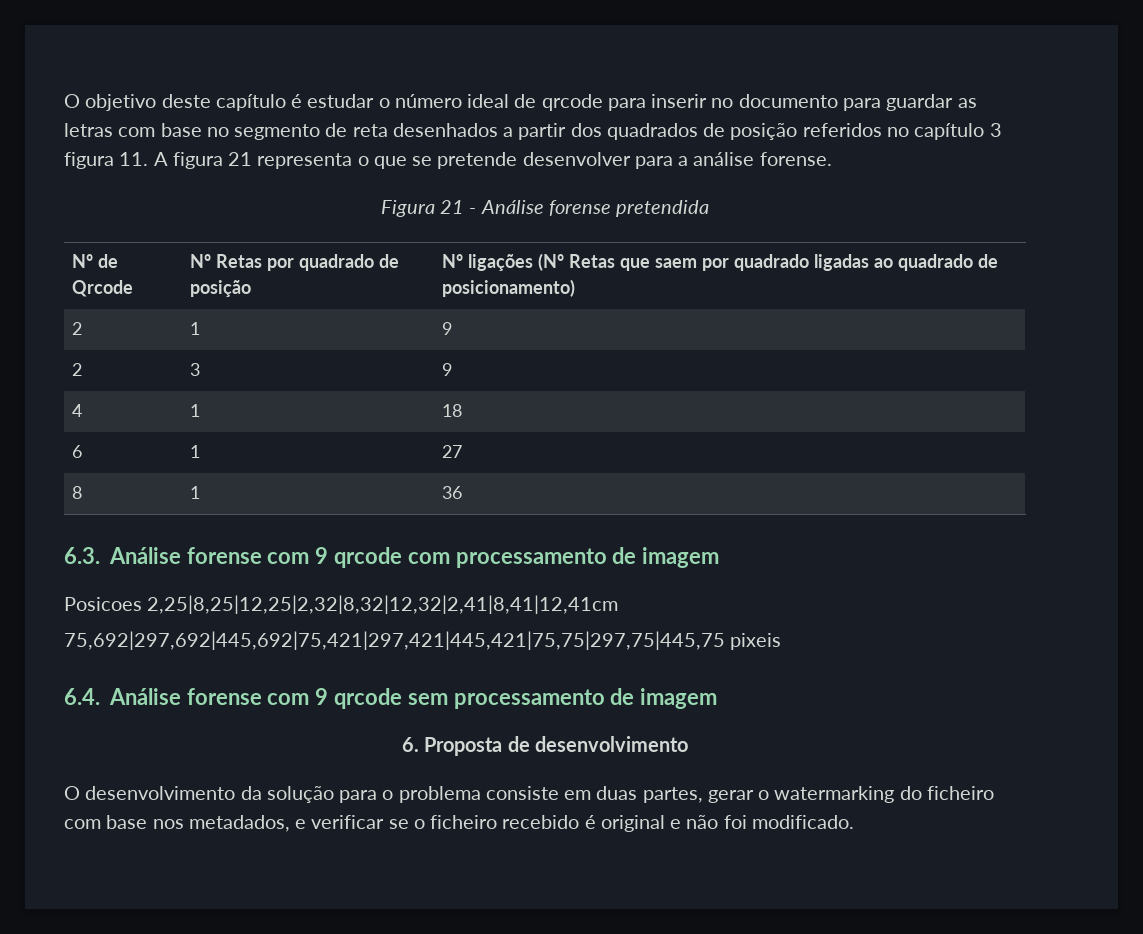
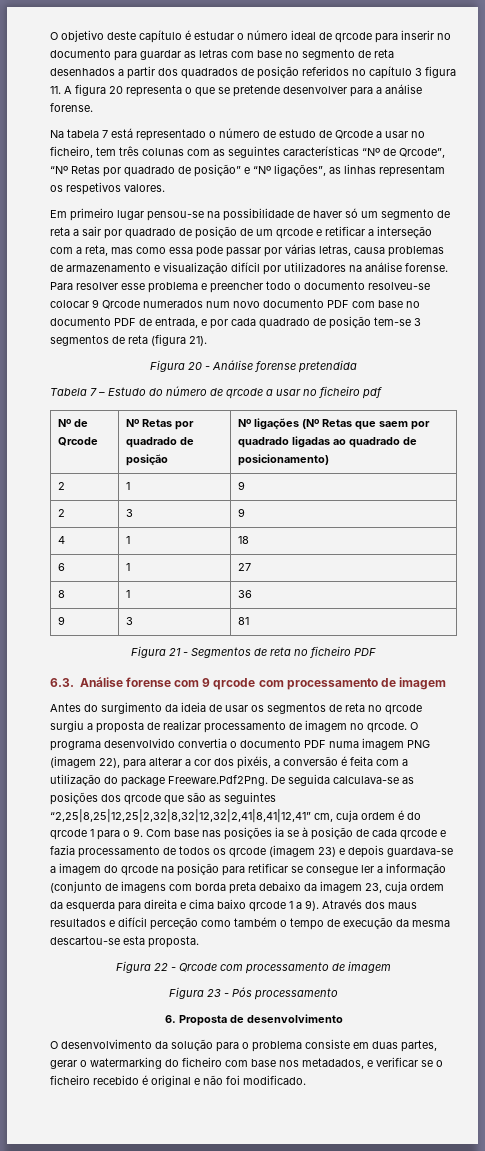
- O objetivo deste capítulo é estudar o número ideal de qrcode para inserir no documento para guardar as letras com base no segmento de reta desenhados a partir dos quadrados de posição referidos no capítulo 3 figura 11. A figura 21 representa o que se pretende desenvolver para a análise forense.
+ O objetivo deste capítulo é estudar o número ideal de qrcode para inserir no documento para guardar as letras com base no segmento de reta desenhados a partir dos quadrados de posição referidos no capítulo 3 figura 11. A figura 20 representa o que se pretende desenvolver para a análise forense.
- Figura 21 - Análise forense pretendida
+ Na tabela 7 está representado o número de estudo de Qrcode a usar no ficheiro, tem três colunas com as seguintes características “Nº de Qrcode”, “Nº Retas por quadrado de posição” e “Nº ligações”, as linhas representam os respetivos valores.
+ Em primeiro lugar pensou-se na possibilidade de haver só um segmento de reta a sair por quadrado de posição de um qrcode e retificar a interseção com a reta, mas como essa pode passar por várias letras, causa problemas de armazenamento e visualização difícil por utilizadores na análise forense. Para resolver esse problema e preencher todo o documento resolveu-se colocar 9 Qrcode numerados num novo documento PDF com base no documento PDF de entrada, e por cada quadrado de posição tem-se 3 segmentos de reta (figura 21).
+ Figura 20 - Análise forense pretendida
+ Tabela 7 – Estudo do número de qrcode a usar no ficheiro pdf
+ 9 | 3 | 81
+ Figura 21 - Segmentos de reta no ficheiro PDF
- Posicoes 2,25|8,25|12,25|2,32|8,32|12,32|2,41|8,41|12,41cm
- 75,692|297,692|445,692|75,421|297,421|445,421|75,75|297,75|445,75 pixeis
- 6.4. Análise forense com 9 qrcode sem processamento de imagem
+ Antes do surgimento da ideia de usar os segmentos de reta no qrcode surgiu a proposta de realizar processamento de imagem no qrcode. O programa desenvolvido convertia o documento PDF numa imagem PNG (imagem 22), para alterar a cor dos pixéis, a conversão é feita com a utilização do package Freeware.Pdf2Png. De seguida calculava-se as posições dos qrcode que são as seguintes “2,25|8,25|12,25|2,32|8,32|12,32|2,41|8,41|12,41” cm, cuja ordem é do qrcode 1 para o 9. Com base nas posições ia se à posição de cada qrcode e fazia processamento de todos os qrcode (imagem 23) e depois guardava-se a imagem do qrcode na posição para retificar se consegue ler a informação (conjunto de imagens com borda preta debaixo da imagem 23, cuja ordem da esquerda para direita e cima baixo qrcode 1 a 9). Através dos maus resultados e difícil perceção como também o tempo de execução da mesma descartou-se esta proposta.
+ Figura 22 - Qrcode com processamento de imagem
+ Figura 23 - Pós processamento

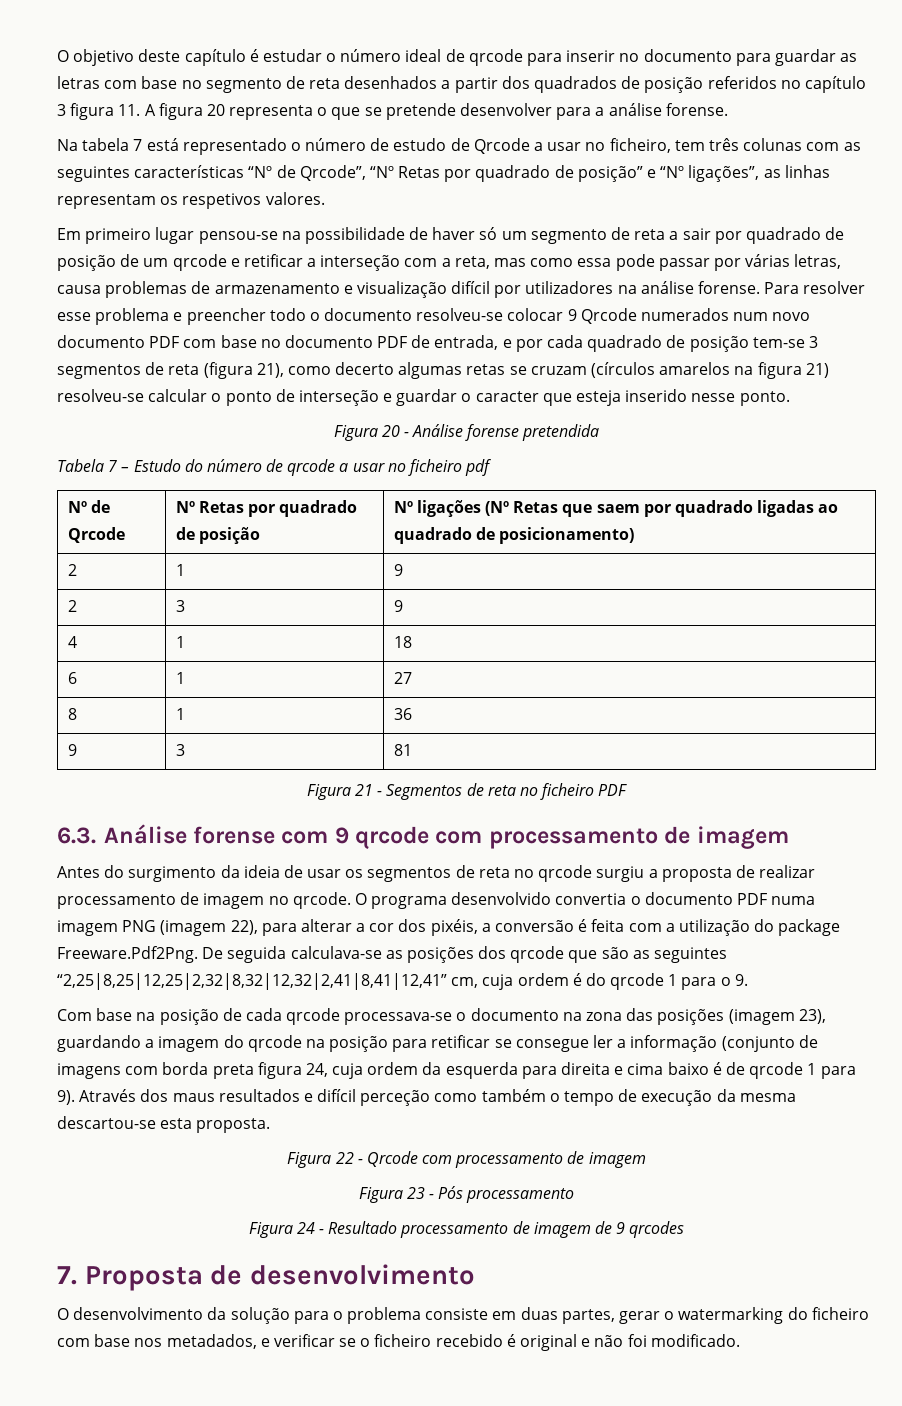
- Para resolver esse problema e preencher todo o documento resolveu-se colocar 9 Qrcode numerados num novo documento PDF com base no documento PDF de entrada, e por cada quadrado de posição tem-se 3 segmentos de reta (figura 21).
+ Para resolver esse problema e preencher todo o documento resolveu-se colocar 9 Qrcode numerados num novo documento PDF com base no documento PDF de entrada, e por cada quadrado de posição tem-se 3 segmentos de reta (figura 21), como decerto algumas retas se cruzam (círculos amarelos na figura 21) resolveu-se calcular o ponto de interseção e guardar o caracter que esteja inserido nesse ponto.
- O programa desenvolvido convertia o documento PDF numa imagem PNG (imagem 22), para alterar a cor dos pixéis, a conversão é feita com a utilização do package Freeware.Pdf2Png. De seguida calculava-se as posições dos qrcode que são as seguintes “2,25|8,25|12,25|2,32|8,32|12,32|2,41|8,41|12,41” cm, cuja ordem é do qrcode 1 para o 9. Com base nas posições ia se à posição de cada qrcode e fazia processamento de todos os qrcode (imagem 23) e depois guardava-se a imagem do qrcode na posição para retificar se consegue ler a informação (conjunto de imagens com borda preta debaixo da imagem 23, cuja ordem da esquerda para direita e cima baixo qrcode 1 a 9).
+ O programa desenvolvido convertia o documento PDF numa imagem PNG (imagem 22), para alterar a cor dos pixéis, a conversão é feita com a utilização do package Freeware.Pdf2Png. De seguida calculava-se as posições dos qrcode que são as seguintes “2,25|8,25|12,25|2,32|8,32|12,32|2,41|8,41|12,41” cm, cuja ordem é do qrcode 1 para o 9.
+ Com base na posição de cada qrcode processava-se o documento na zona das posições (imagem 23), guardando a imagem do qrcode na posição para retificar se consegue ler a informação (conjunto de imagens com borda preta figura 24, cuja ordem da esquerda para direita e cima baixo é de qrcode 1 para 9).
- 6. Proposta de desenvolvimento
+ Figura 24 - Resultado processamento de imagem de 9 qrcodes
+ 7. Proposta de desenvolvimento

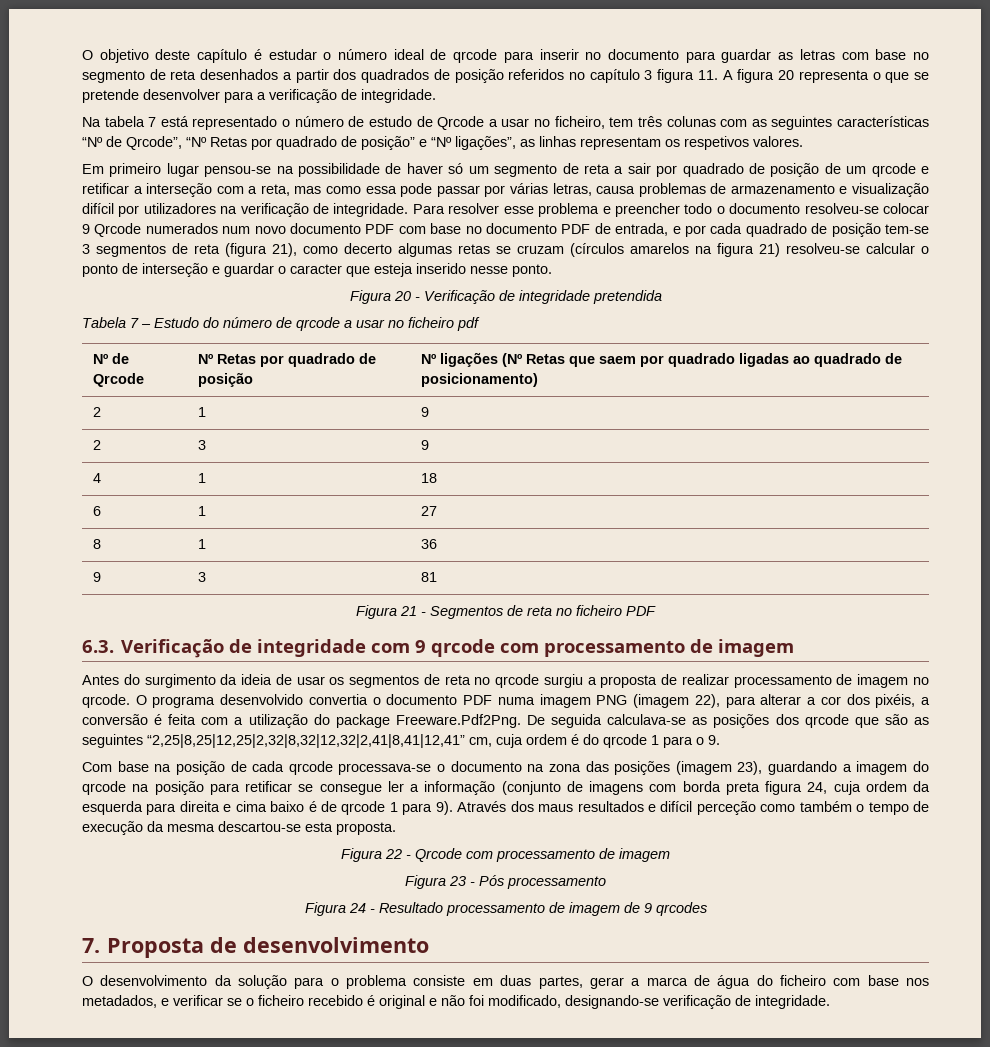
- O objetivo deste capítulo é estudar o número ideal de qrcode para inserir no documento para guardar as letras com base no segmento de reta desenhados a partir dos quadrados de posição referidos no capítulo 3 figura 11. A figura 20 representa o que se pretende desenvolver para a análise forense.
+ O objetivo deste capítulo é estudar o número ideal de qrcode para inserir no documento para guardar as letras com base no segmento de reta desenhados a partir dos quadrados de posição referidos no capítulo 3 figura 11. A figura 20 representa o que se pretende desenvolver para a verificação de integridade.
- Em primeiro lugar pensou-se na possibilidade de haver só um segmento de reta a sair por quadrado de posição de um qrcode e retificar a interseção com a reta, mas como essa pode passar por várias letras, causa problemas de armazenamento e visualização difícil por utilizadores na análise forense.
+ Em primeiro lugar pensou-se na possibilidade de haver só um segmento de reta a sair por quadrado de posição de um qrcode e retificar a interseção com a reta, mas como essa pode passar por várias letras, causa problemas de armazenamento e visualização difícil por utilizadores na verificação de integridade.
- Figura 20 - Análise forense pretendida
+ Figura 20 - Verificação de integridade pretendida
- 6.3. Análise forense com 9 qrcode com processamento de imagem
+ 6.3. Verificação de integridade com 9 qrcode com processamento de imagem
- O desenvolvimento da solução para o problema consiste em duas partes, gerar o watermarking do ficheiro com base nos metadados, e verificar se o ficheiro recebido é original e não foi modificado.
+ O desenvolvimento da solução para o problema consiste em duas partes, gerar a marca de água do ficheiro com base nos metadados, e verificar se o ficheiro recebido é original e não foi modificado, designando-se verificação de integridade.

